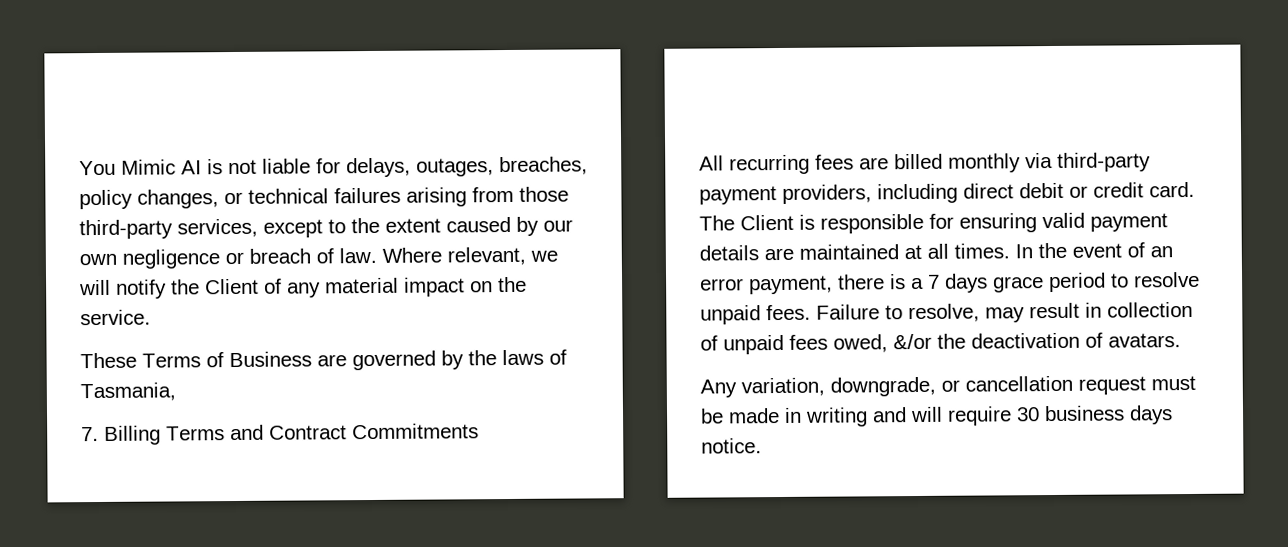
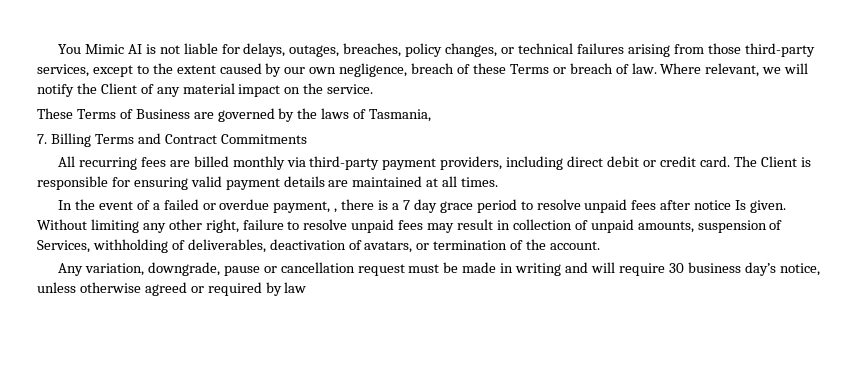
- You Mimic AI is not liable for delays, outages, breaches, policy changes, or technical failures arising from those third-party services, except to the extent caused by our own negligence or breach of law.
+ You Mimic AI is not liable for delays, outages, breaches, policy changes, or technical failures arising from those third-party services, except to the extent caused by our own negligence, breach of these Terms or breach of law.
- The Client is responsible for ensuring valid payment details are maintained at all times. In the event of an error payment, there is a 7 days grace period to resolve unpaid fees. Failure to resolve, may result in collection of unpaid fees owed, &/or the deactivation of avatars.
+ The Client is responsible for ensuring valid payment details are maintained at all times.
+ In the event of a failed or overdue payment, , there is a 7 day grace period to resolve unpaid fees after notice Is given. Without limiting any other right, failure to resolve unpaid fees may result in collection of unpaid amounts, suspension of Services, withholding of deliverables, deactivation of avatars, or termination of the account.
- Any variation, downgrade, or cancellation request must be made in writing and will require 30 business days notice.
+ Any variation, downgrade, pause or cancellation request must be made in writing and will require 30 business day’s notice, unless otherwise agreed or required by law

